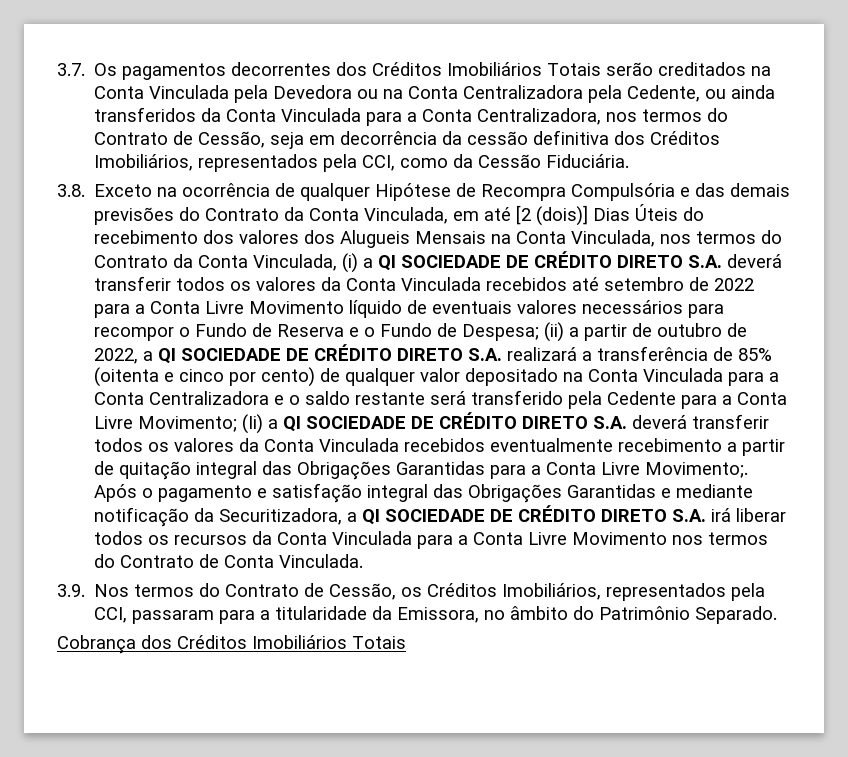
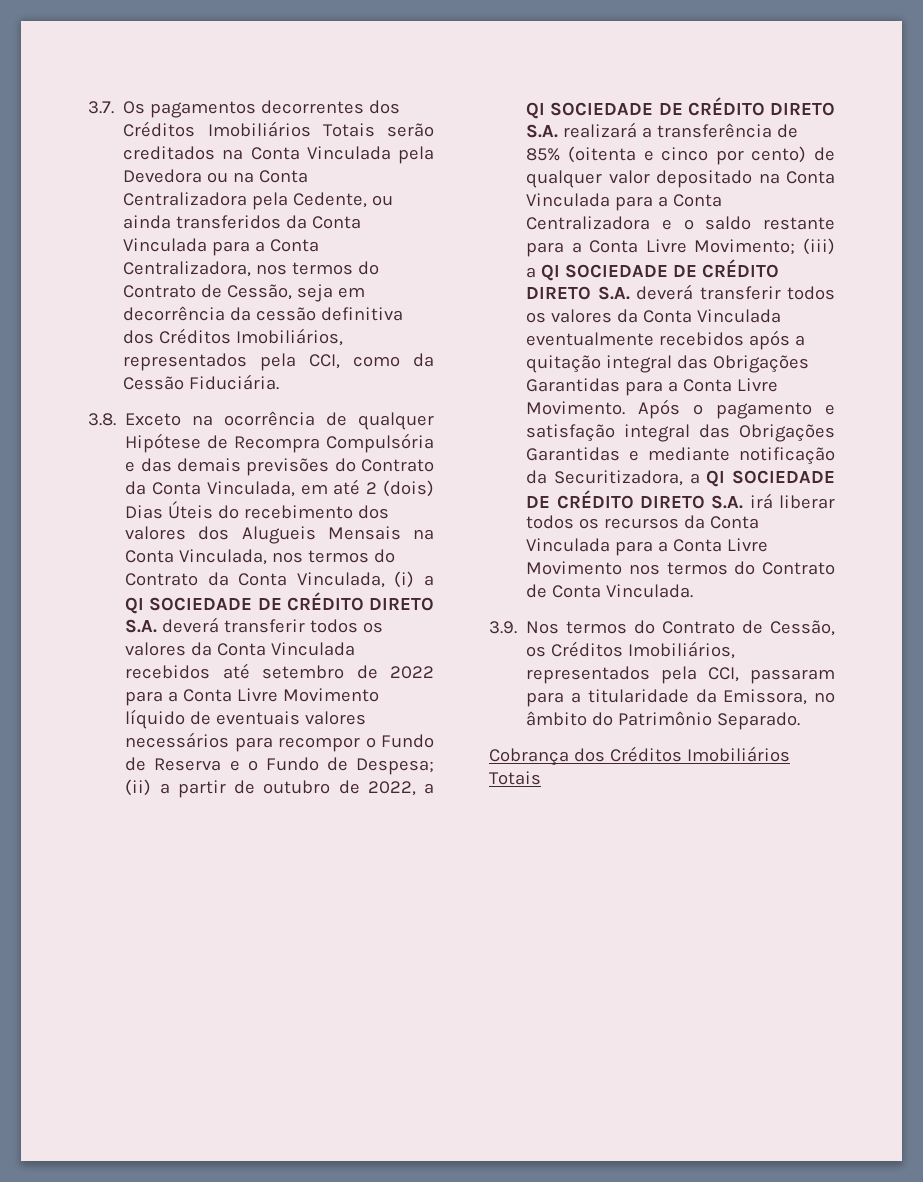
- 3.8. Exceto na ocorrência de qualquer Hipótese de Recompra Compulsória e das demais previsões do Contrato da Conta Vinculada, em até [2 (dois)] Dias Úteis do recebimento dos valores dos Alugueis Mensais na Conta Vinculada, nos termos do Contrato da Conta Vinculada, (i) a QI SOCIEDADE DE CRÉDITO DIRETO S.A. deverá transferir todos os valores da Conta Vinculada recebidos até setembro de 2022 para a Conta Livre Movimento líquido de eventuais valores necessários para recompor o Fundo de Reserva e o Fundo de Despesa;
+ 3.8. Exceto na ocorrência de qualquer Hipótese de Recompra Compulsória e das demais previsões do Contrato da Conta Vinculada, em até 2 (dois) Dias Úteis do recebimento dos valores dos Alugueis Mensais na Conta Vinculada, nos termos do Contrato da Conta Vinculada, (i) a QI SOCIEDADE DE CRÉDITO DIRETO S.A. deverá transferir todos os valores da Conta Vinculada recebidos até setembro de 2022 para a Conta Livre Movimento líquido de eventuais valores necessários para recompor o Fundo de Reserva e o Fundo de Despesa;
- (ii) a partir de outubro de 2022, a QI SOCIEDADE DE CRÉDITO DIRETO S.A. realizará a transferência de 85% (oitenta e cinco por cento) de qualquer valor depositado na Conta Vinculada para a Conta Centralizadora e o saldo restante será transferido pela Cedente para a Conta Livre Movimento;
+ (ii) a partir de outubro de 2022, a QI SOCIEDADE DE CRÉDITO DIRETO S.A. realizará a transferência de 85% (oitenta e cinco por cento) de qualquer valor depositado na Conta Vinculada para a Conta Centralizadora e o saldo restante para a Conta Livre Movimento;
- (Ii) a QI SOCIEDADE DE CRÉDITO DIRETO S.A. deverá transferir todos os valores da Conta Vinculada recebidos eventualmente recebimento a partir de quitação integral das Obrigações Garantidas para a Conta Livre Movimento;.
+ (iii) a QI SOCIEDADE DE CRÉDITO DIRETO S.A. deverá transferir todos os valores da Conta Vinculada eventualmente recebidos após a quitação integral das Obrigações Garantidas para a Conta Livre Movimento.

